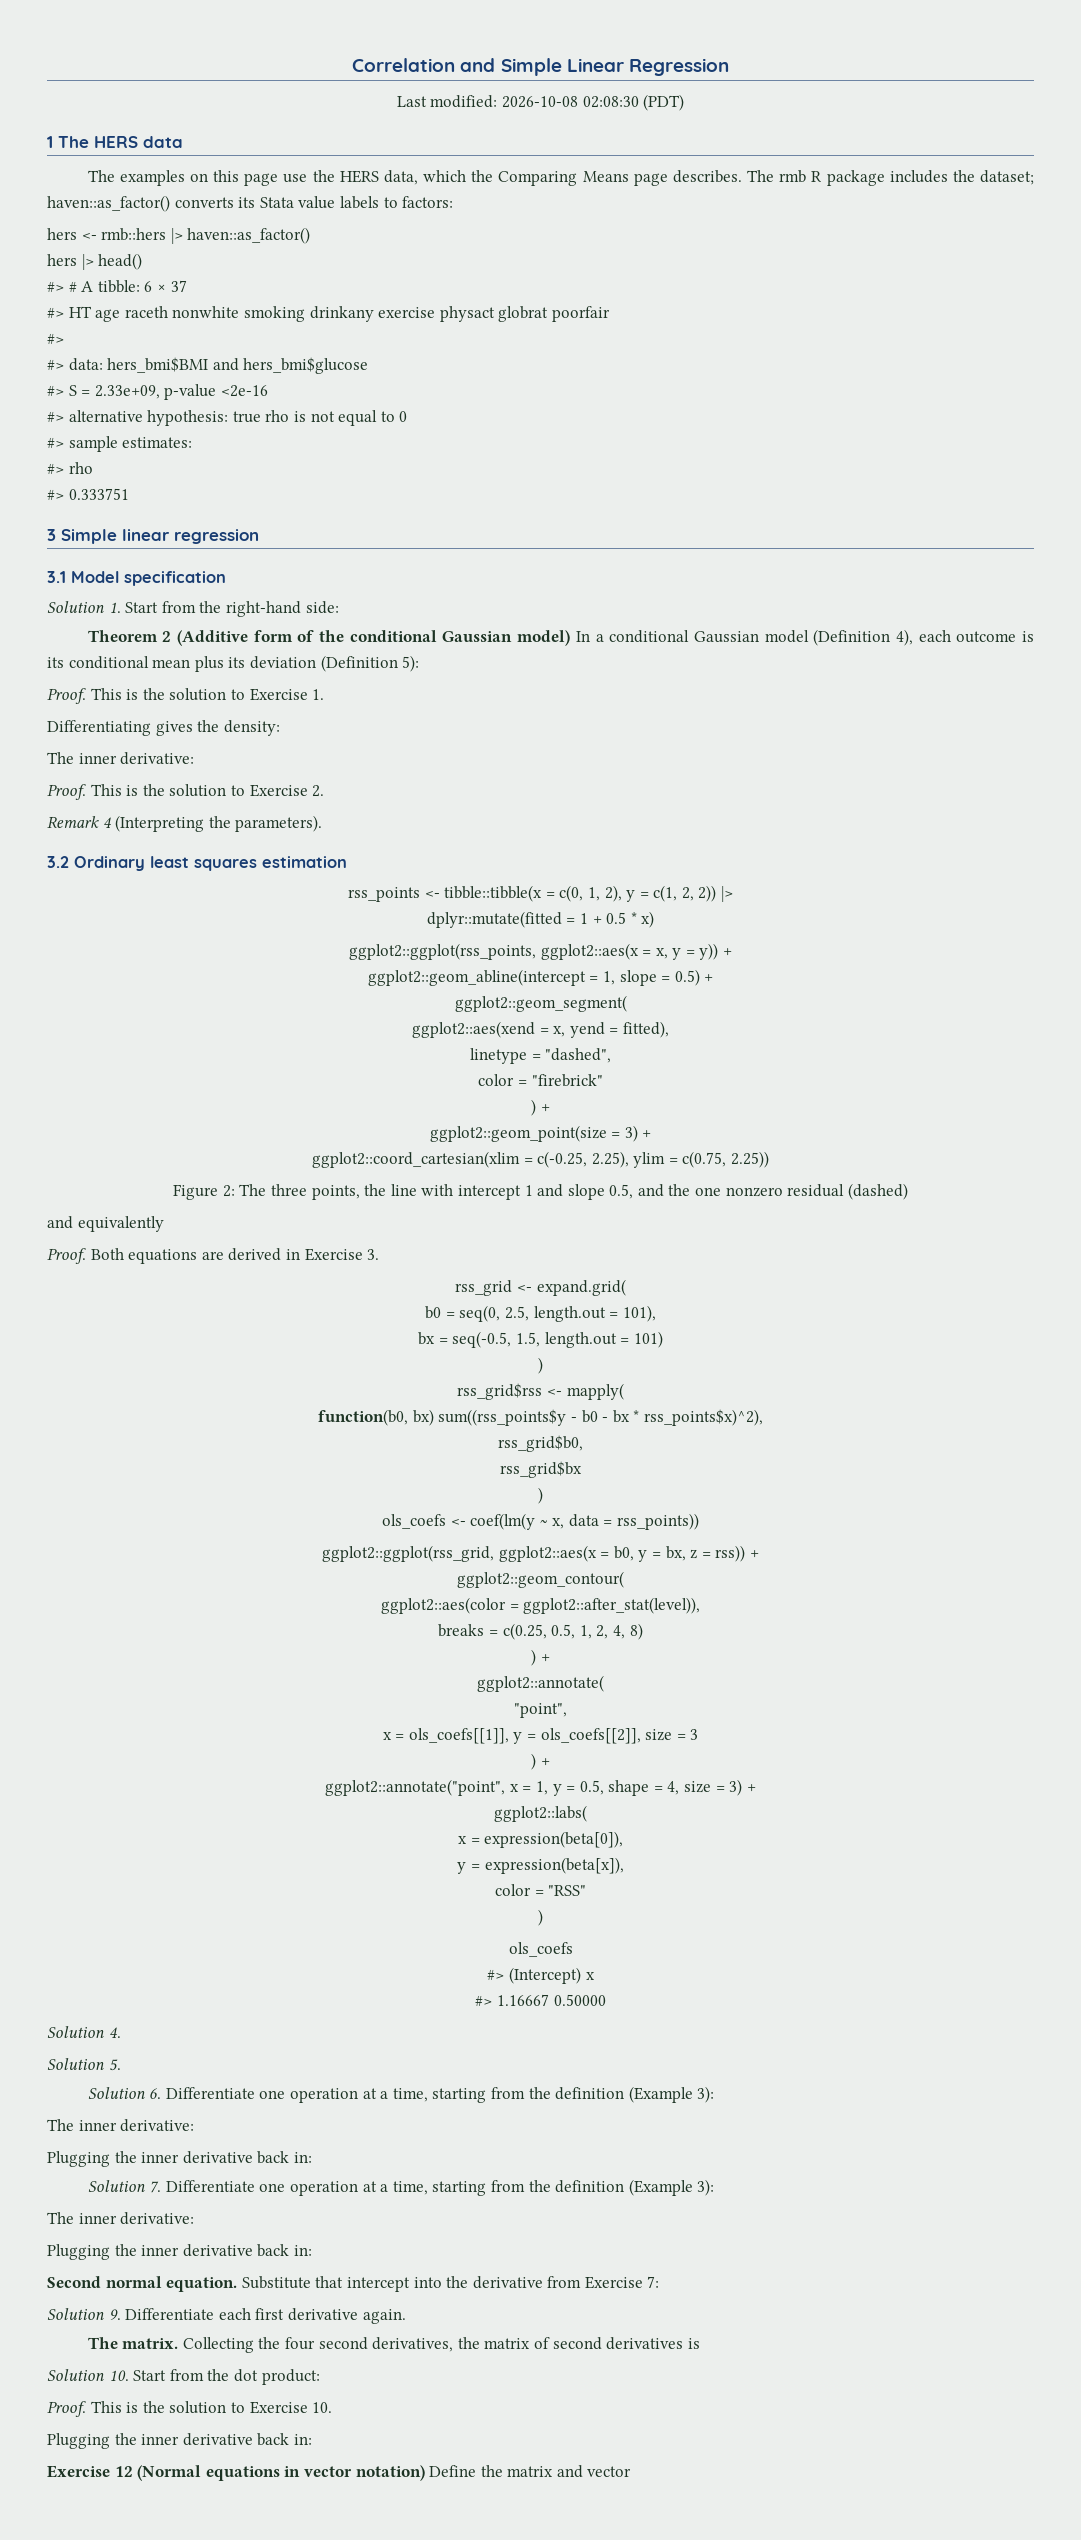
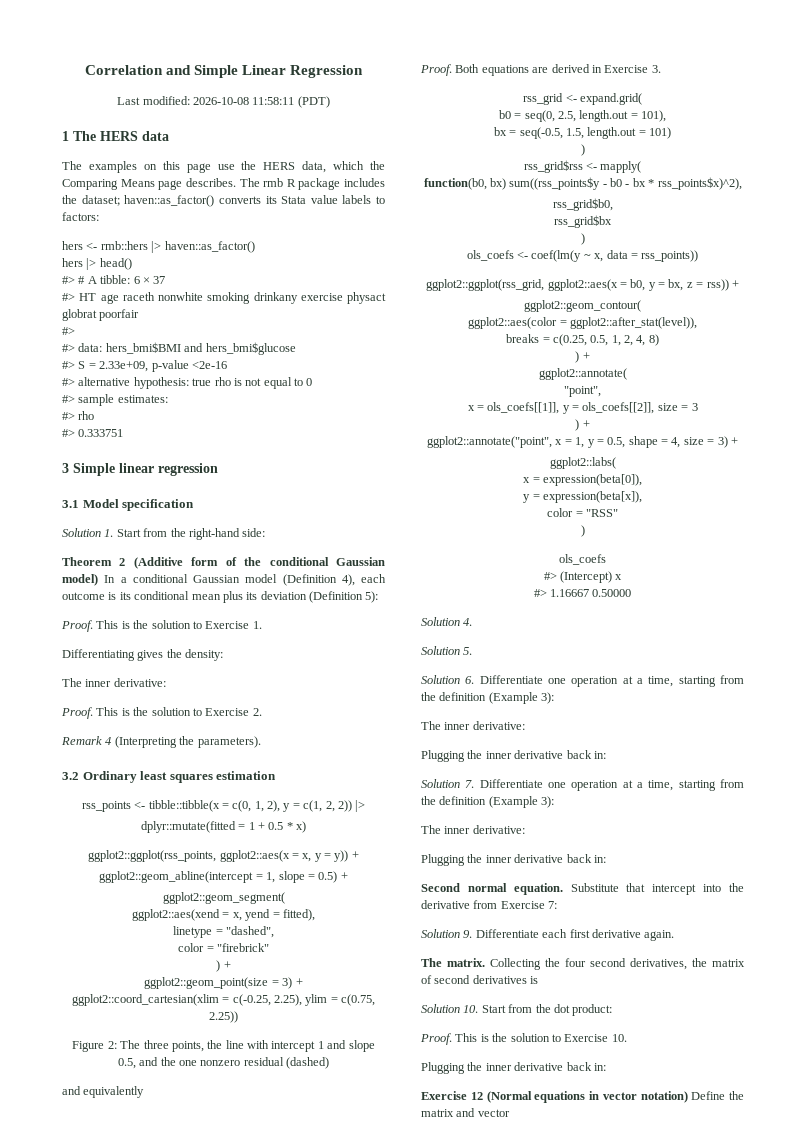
- Last modified: 2026-10-08 02:08:30 (PDT)
+ Last modified: 2026-10-08 11:58:11 (PDT)

